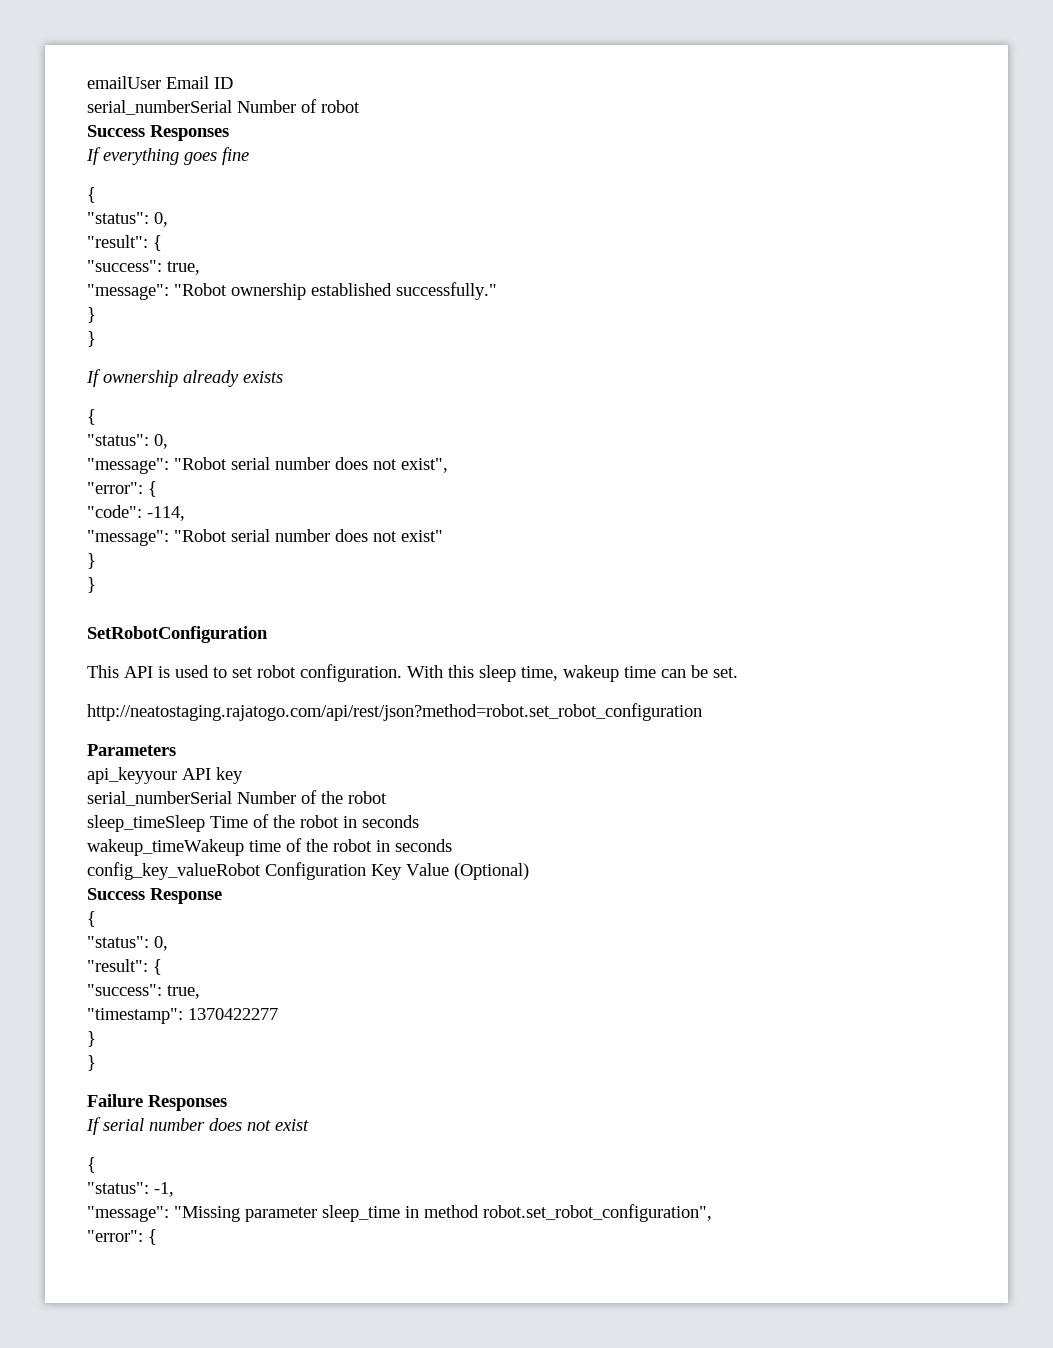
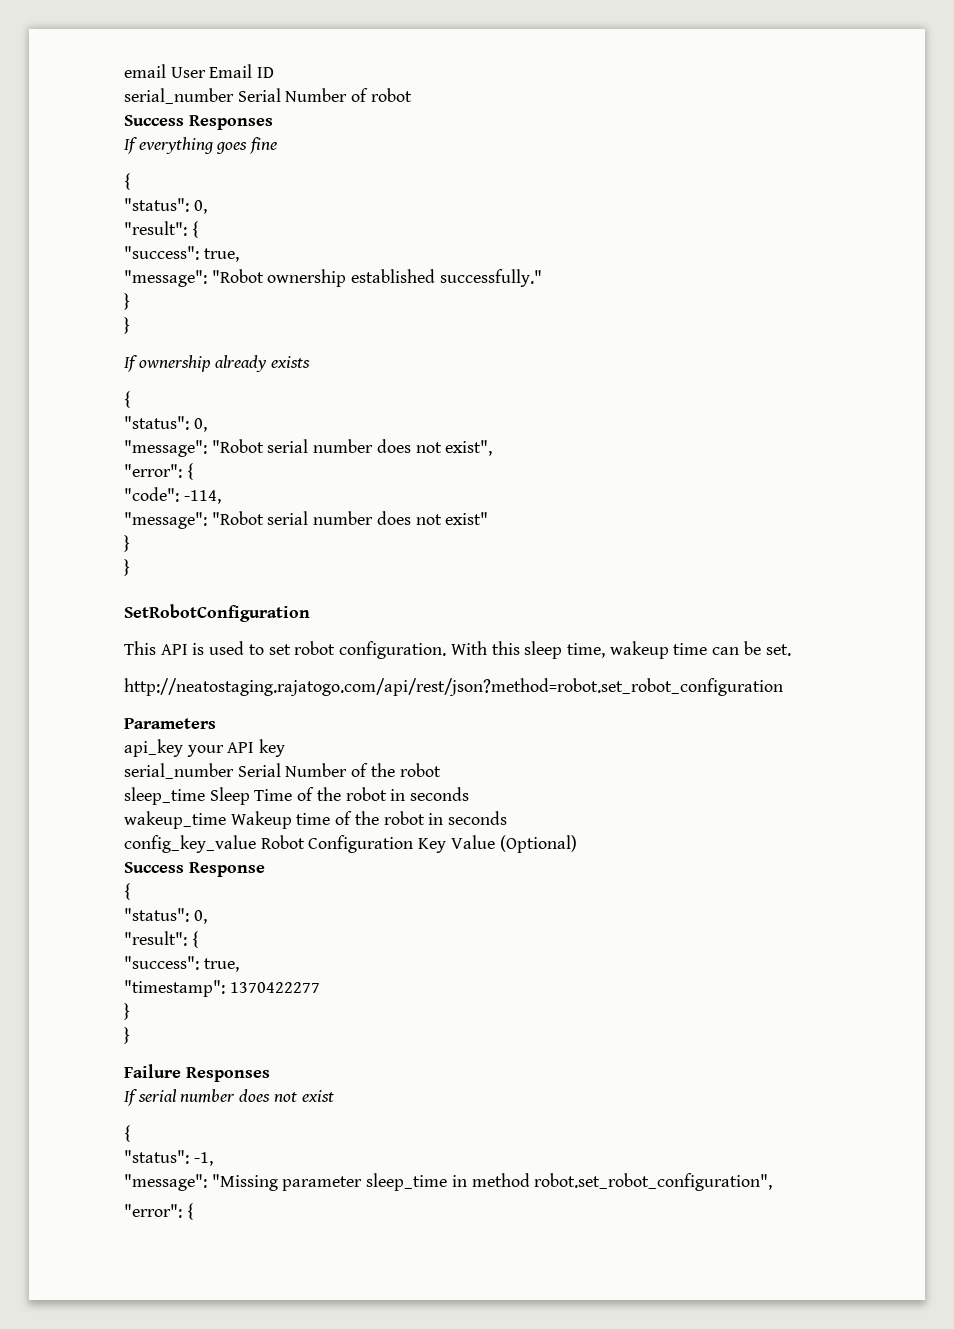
- emailUser Email ID
+ email User Email ID
- serial_numberSerial Number of robot
+ serial_number Serial Number of robot
- api_keyyour API key
+ api_key your API key
- serial_numberSerial Number of the robot
+ serial_number Serial Number of the robot
- sleep_timeSleep Time of the robot in seconds
+ sleep_time Sleep Time of the robot in seconds
- wakeup_timeWakeup time of the robot in seconds
+ wakeup_time Wakeup time of the robot in seconds
- config_key_valueRobot Configuration Key Value (Optional)
+ config_key_value Robot Configuration Key Value (Optional)

